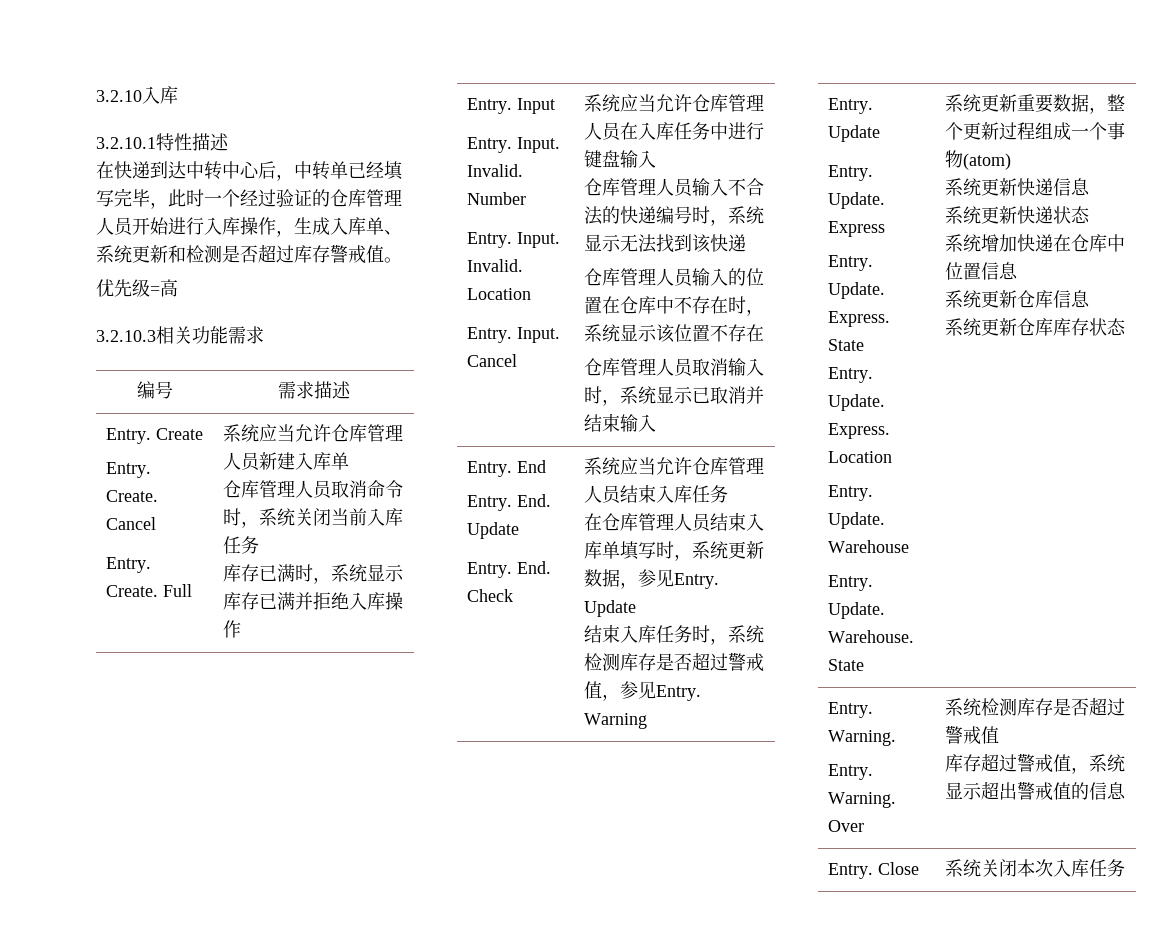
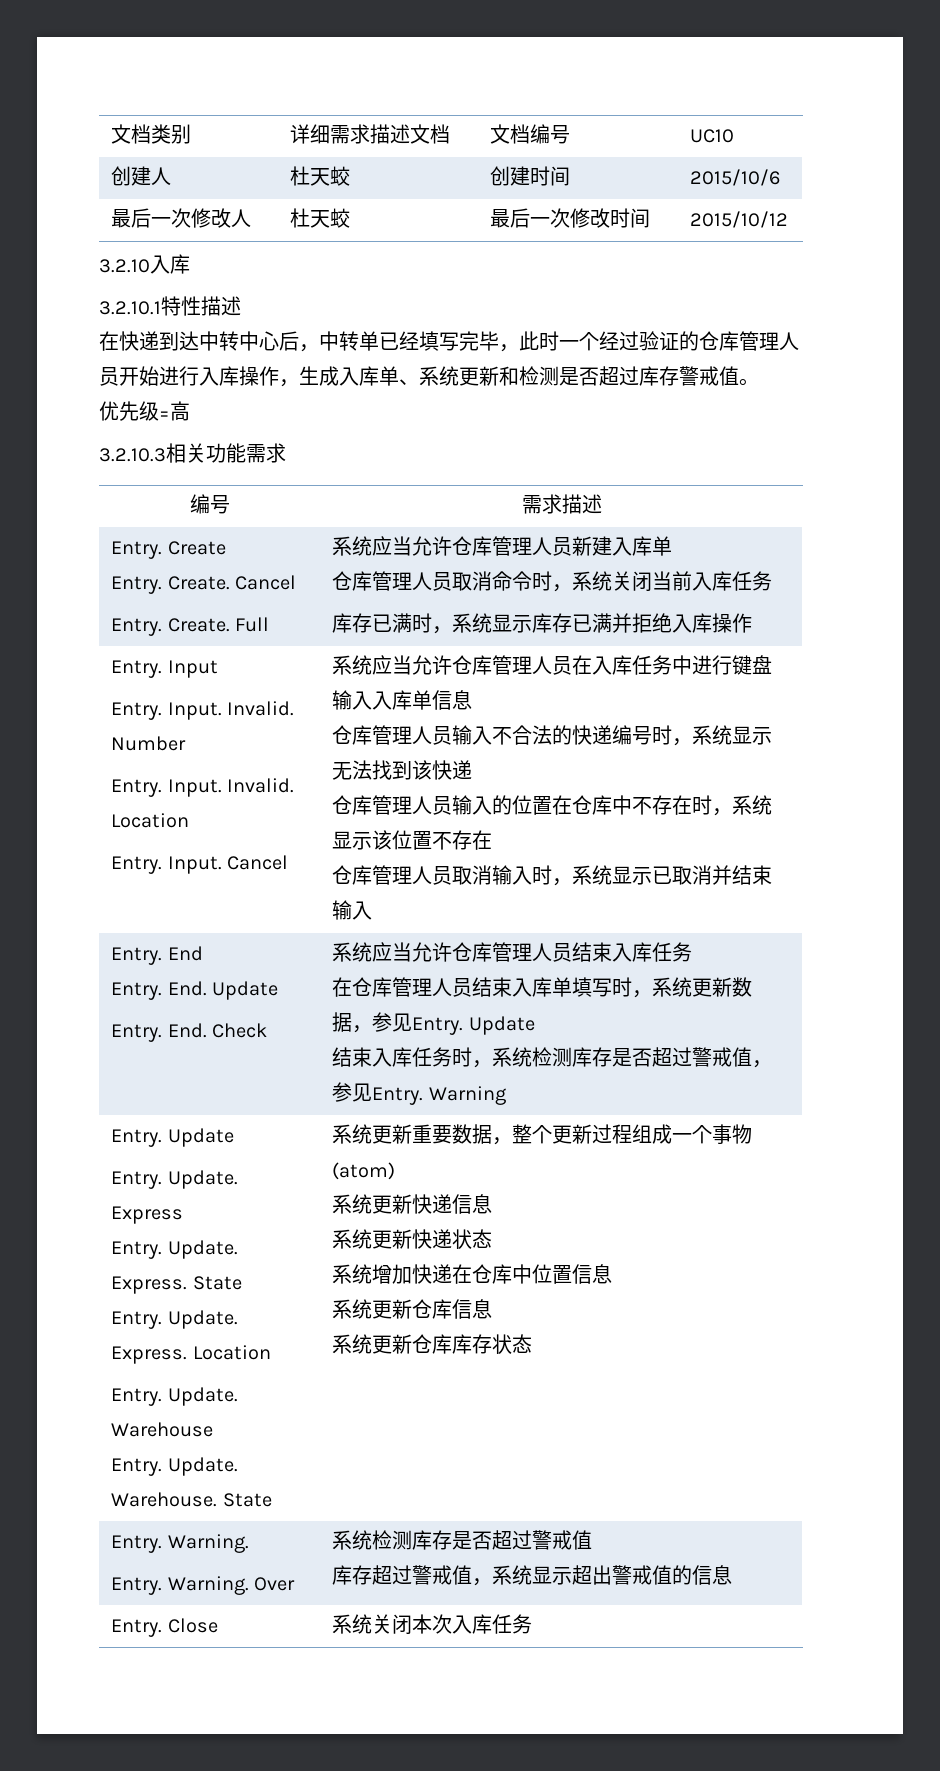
+ 文档类别 | 详细需求描述文档 | 文档编号 | UC10
+ 创建人 | 杜天蛟 | 创建时间 | 2015/10/6
+ 最后一次修改人 | 杜天蛟 | 最后一次修改时间 | 2015/10/12
- 系统应当允许仓库管理人员在入库任务中进行键盘输入
+ 系统应当允许仓库管理人员在入库任务中进行键盘输入入库单信息

